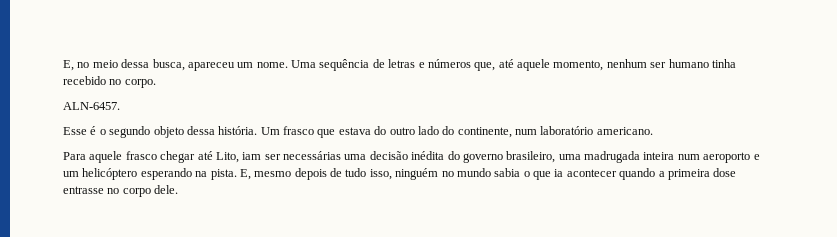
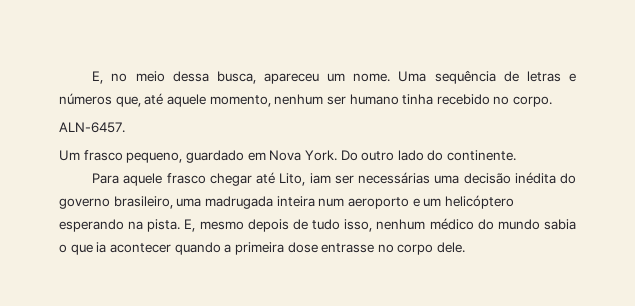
- Esse é o segundo objeto dessa história. Um frasco que estava do outro lado do continente, num laboratório americano.
+ Um frasco pequeno, guardado em Nova York. Do outro lado do continente.
- E, mesmo depois de tudo isso, ninguém no mundo sabia o que ia acontecer quando a primeira dose entrasse no corpo dele.
+ E, mesmo depois de tudo isso, nenhum médico do mundo sabia o que ia acontecer quando a primeira dose entrasse no corpo dele.

